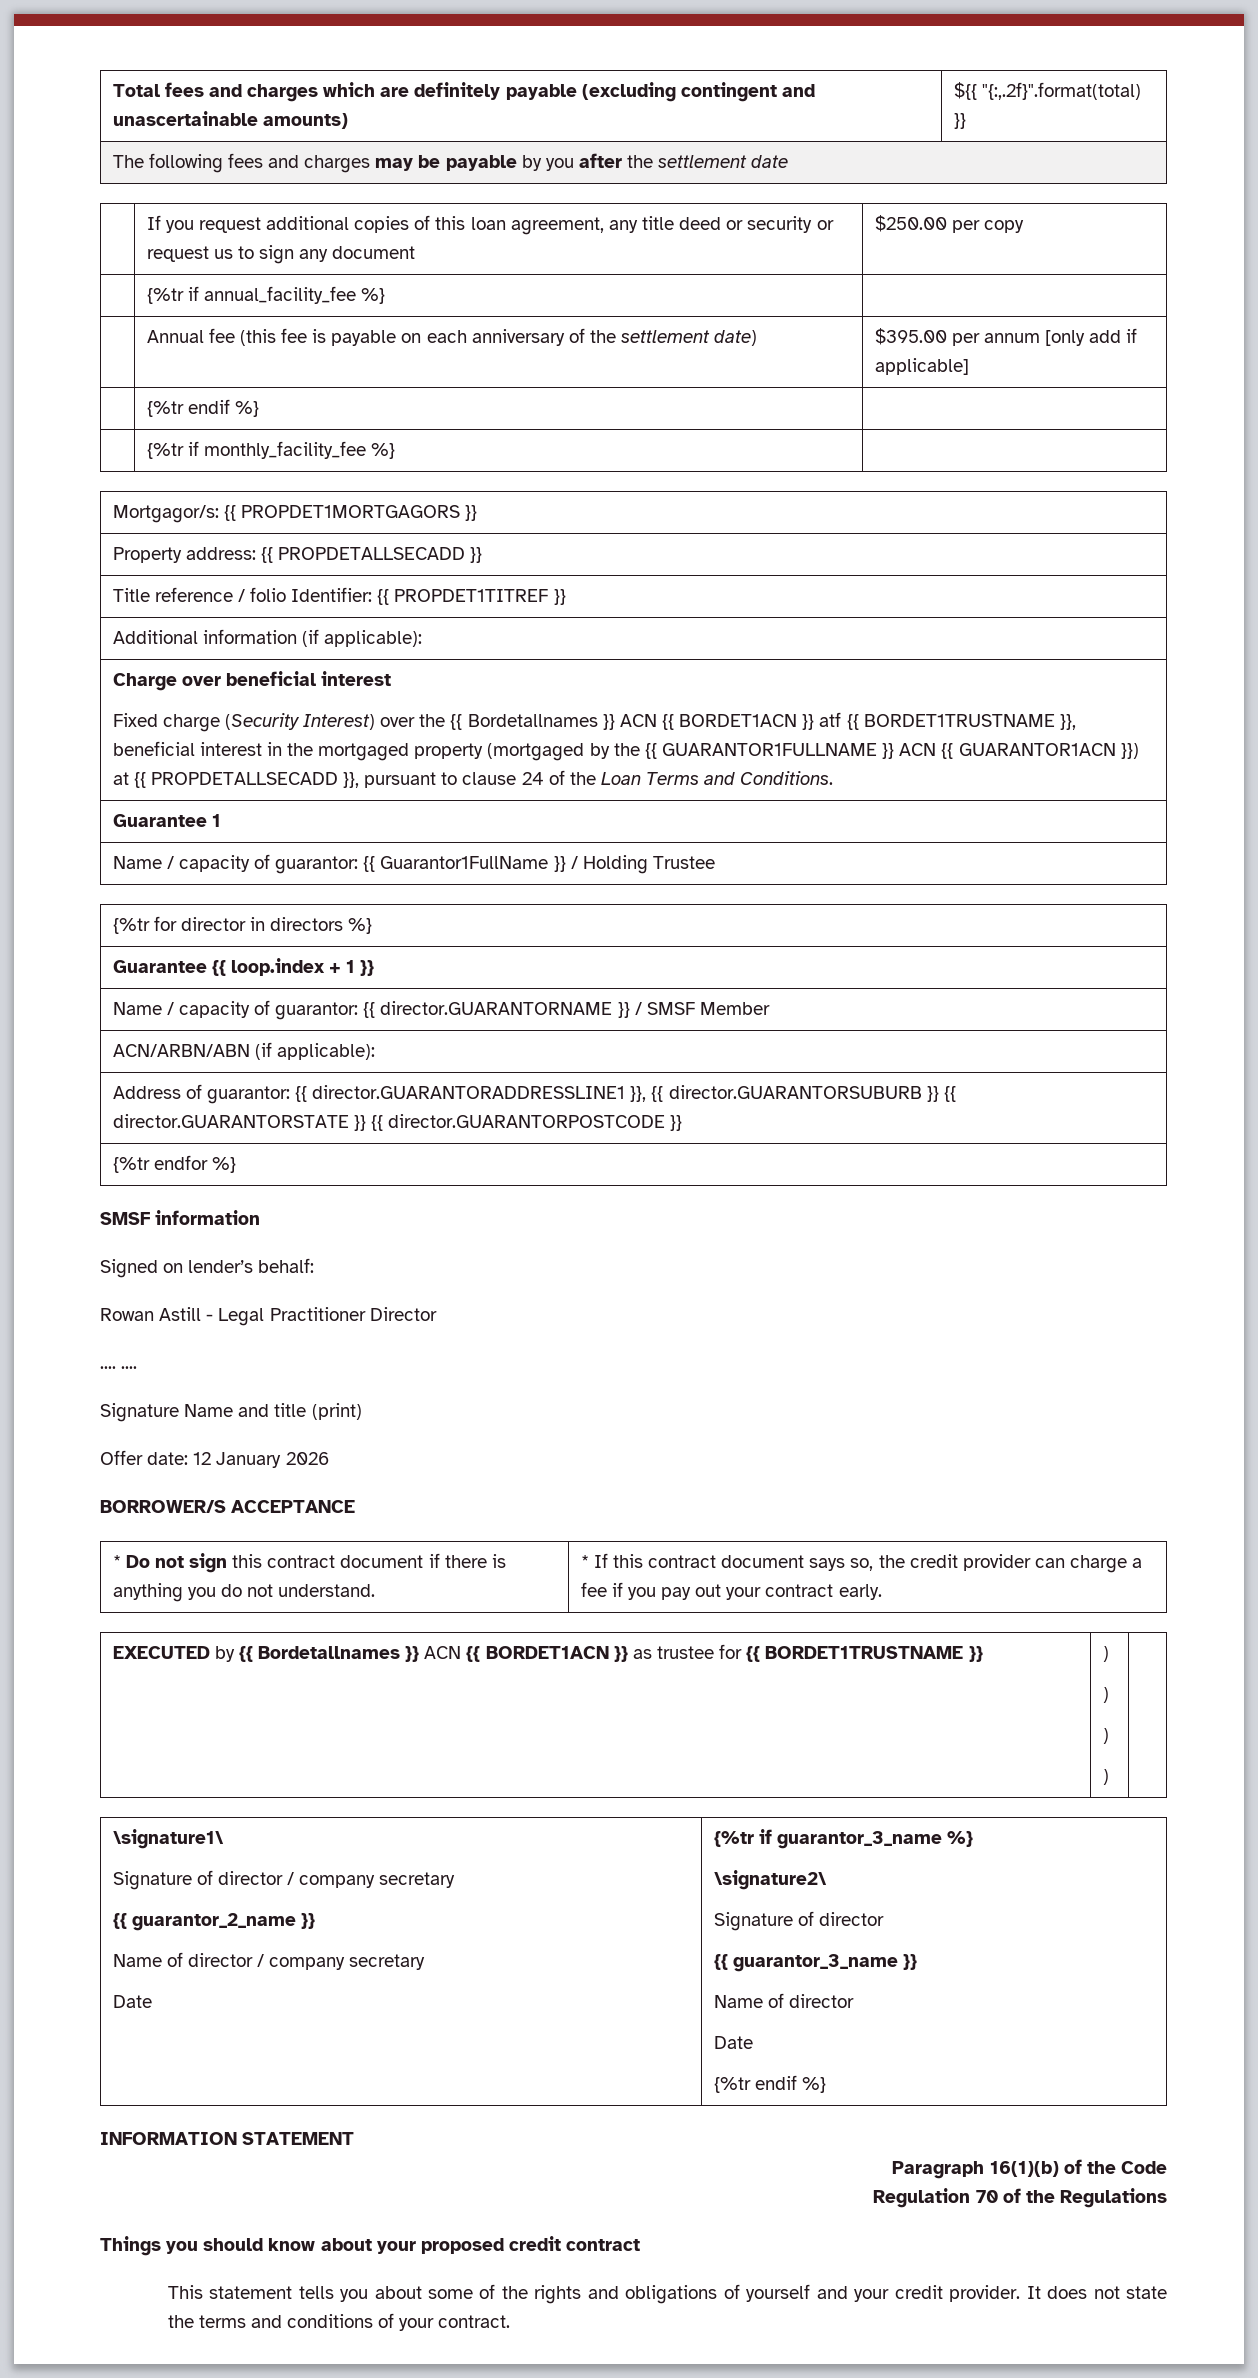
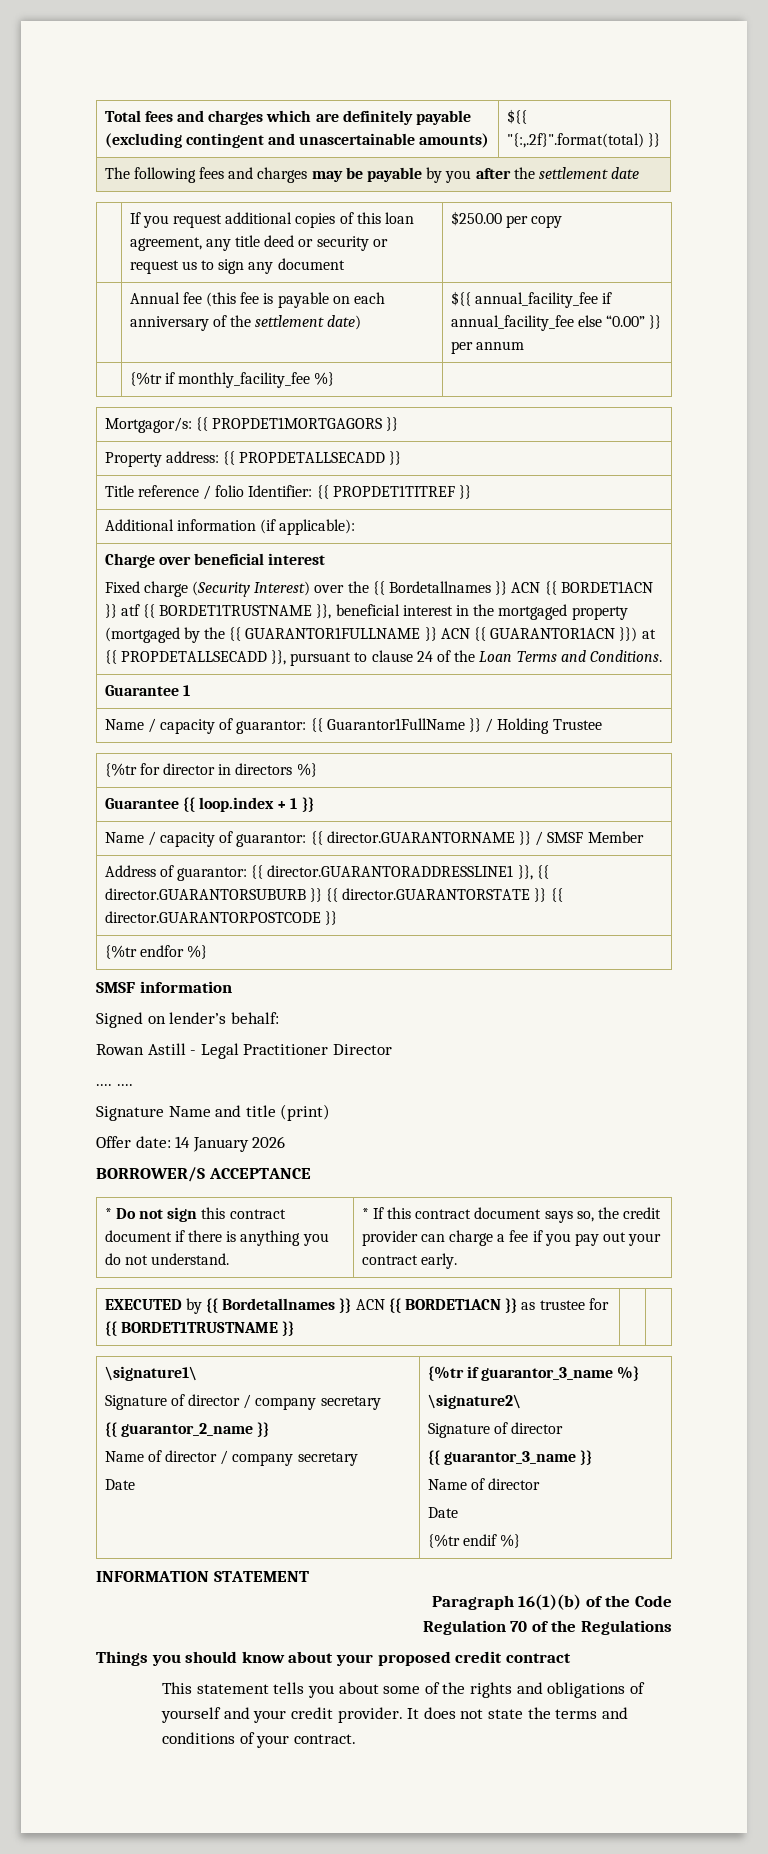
- | {%tr if annual_facility_fee %} |
- | Annual fee (this fee is payable on each anniversary of the settlement date) | $395.00 per annum [only add if applicable]
- | {%tr endif %} |
+ | Annual fee (this fee is payable on each anniversary of the settlement date) | ${{ annual_facility_fee if annual_facility_fee else “0.00” }} per annum
- ACN/ARBN/ABN (if applicable):
- Offer date: 12 January 2026
+ Offer date: 14 January 2026
- EXECUTED by {{ Bordetallnames }} ACN {{ BORDET1ACN }} as trustee for {{ BORDET1TRUSTNAME }} | )
- )
- )
- ) |
+ EXECUTED by {{ Bordetallnames }} ACN {{ BORDET1ACN }} as trustee for {{ BORDET1TRUSTNAME }} | |

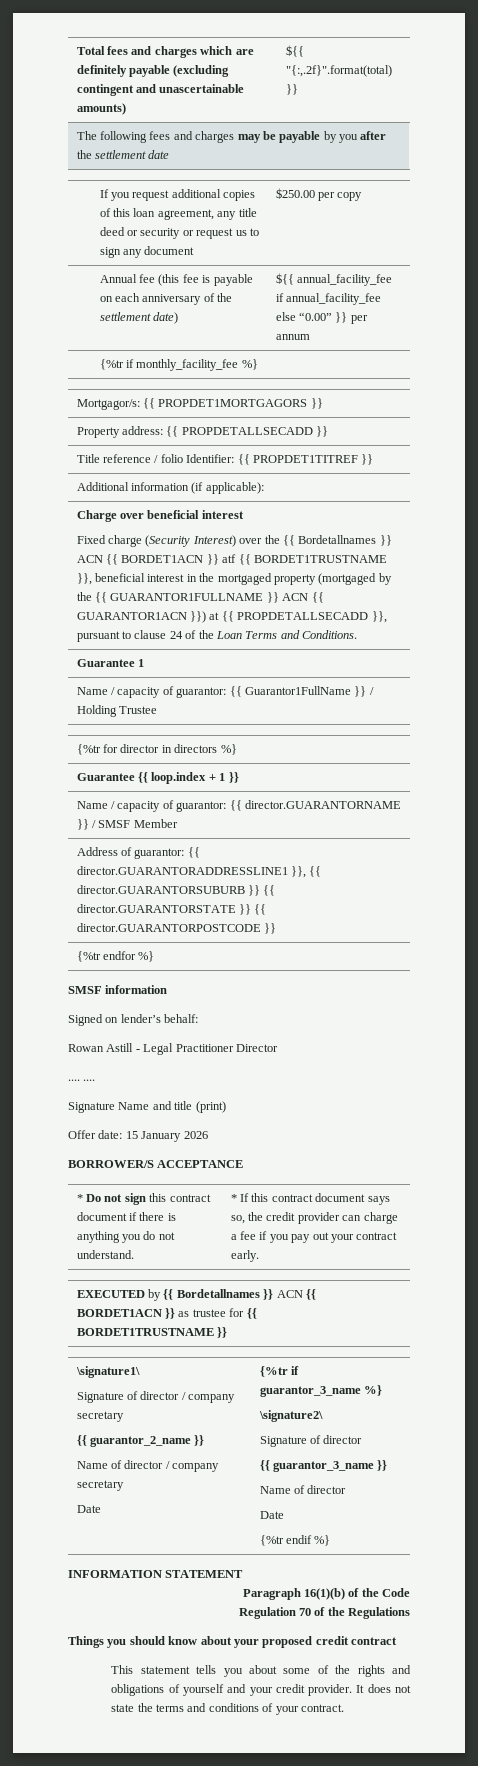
- Offer date: 14 January 2026
+ Offer date: 15 January 2026

